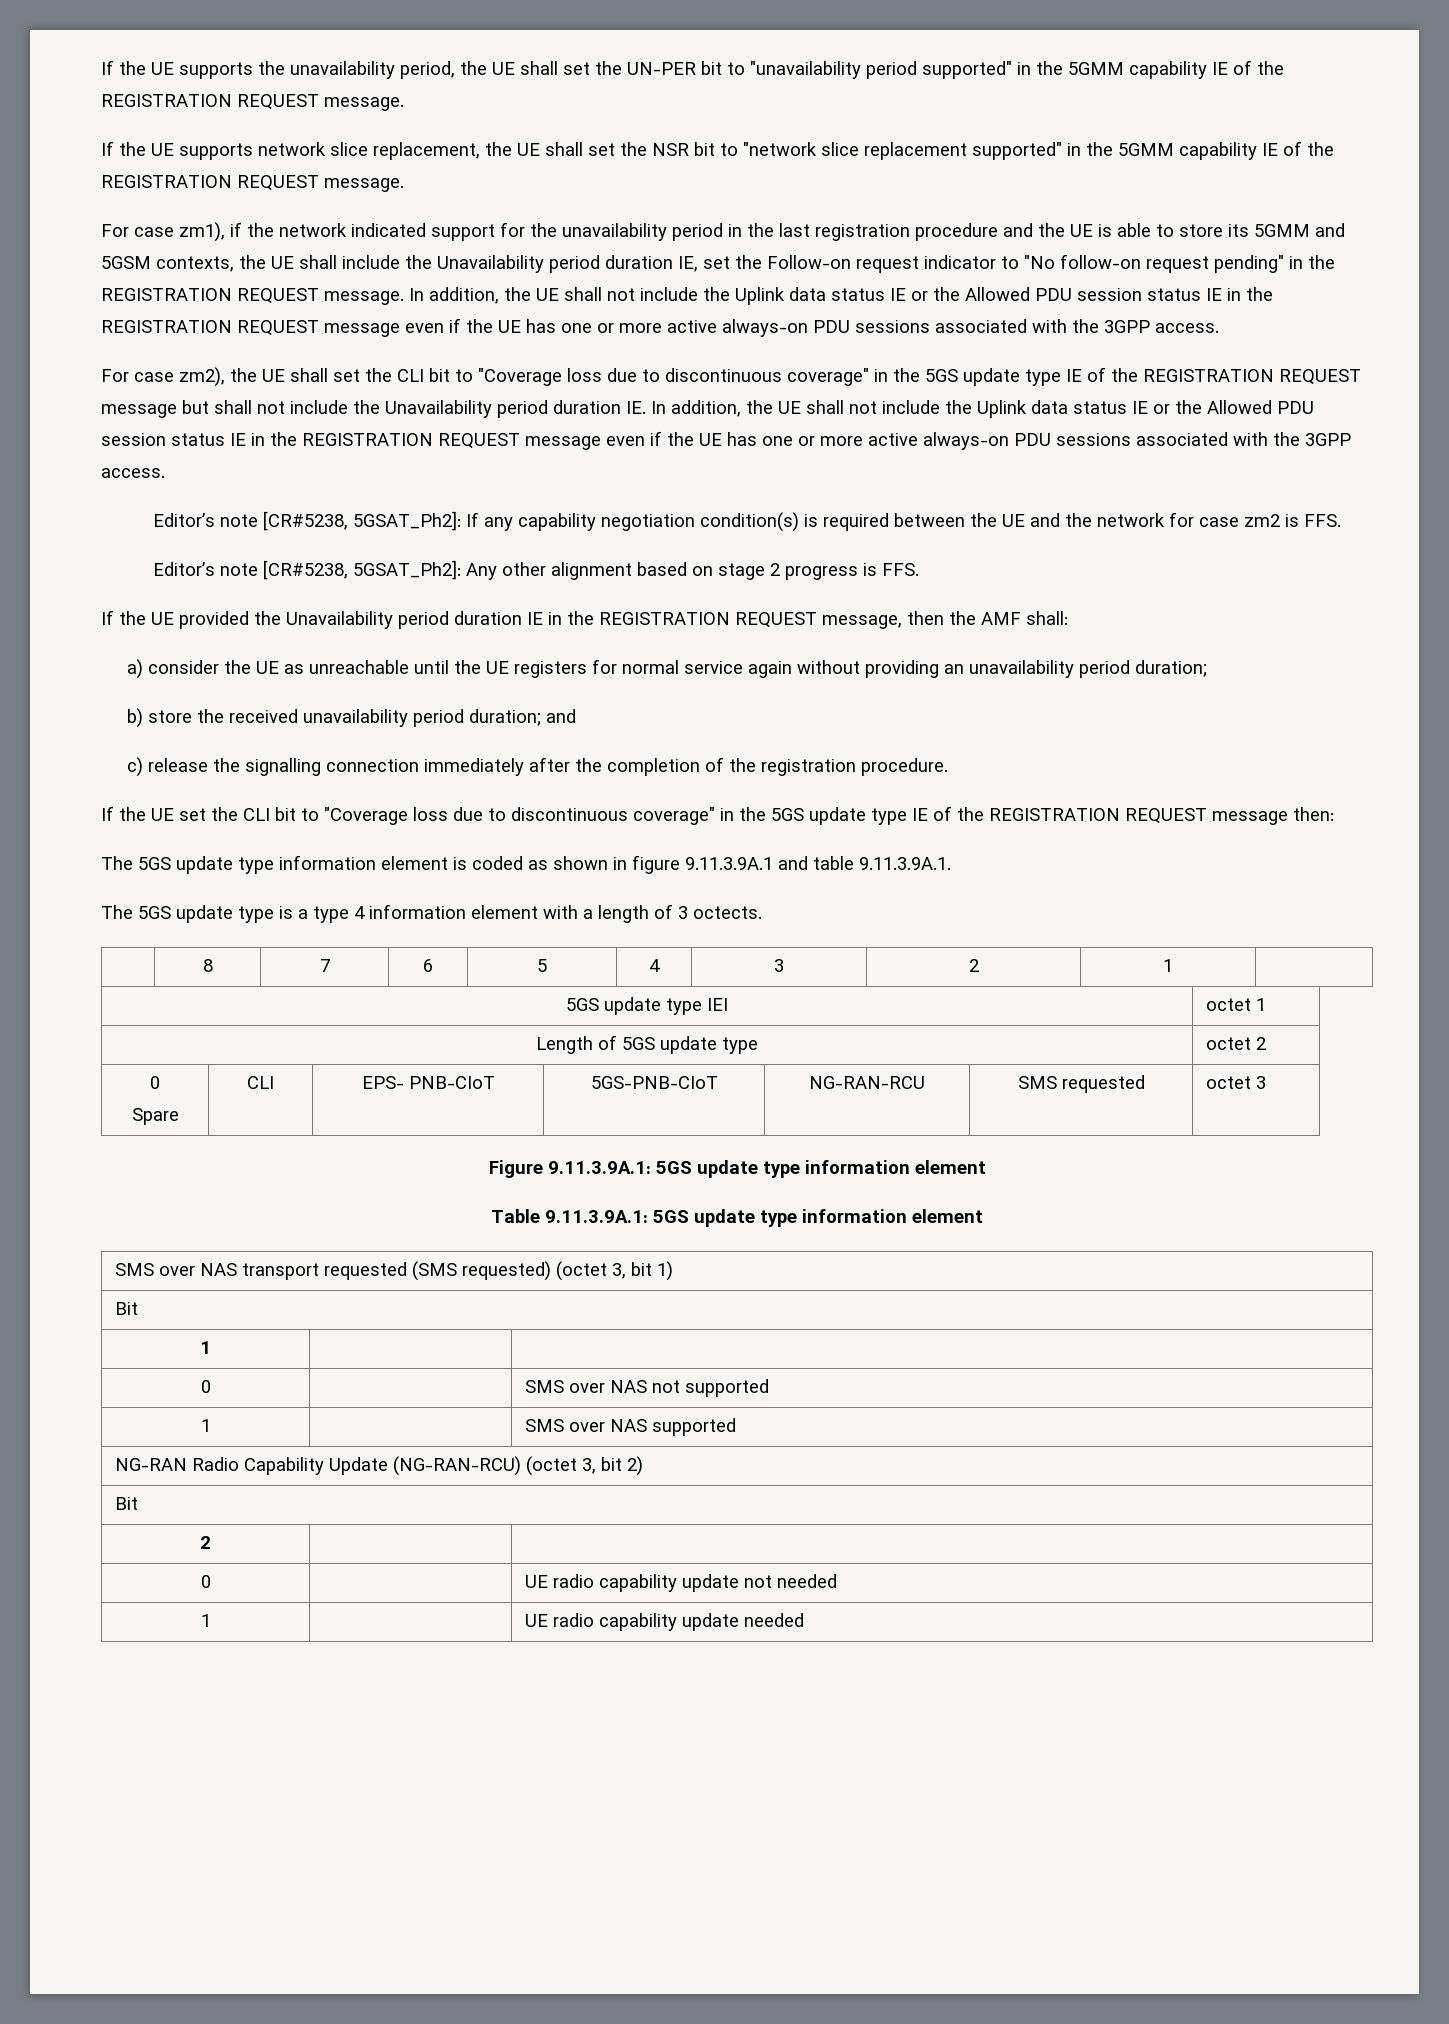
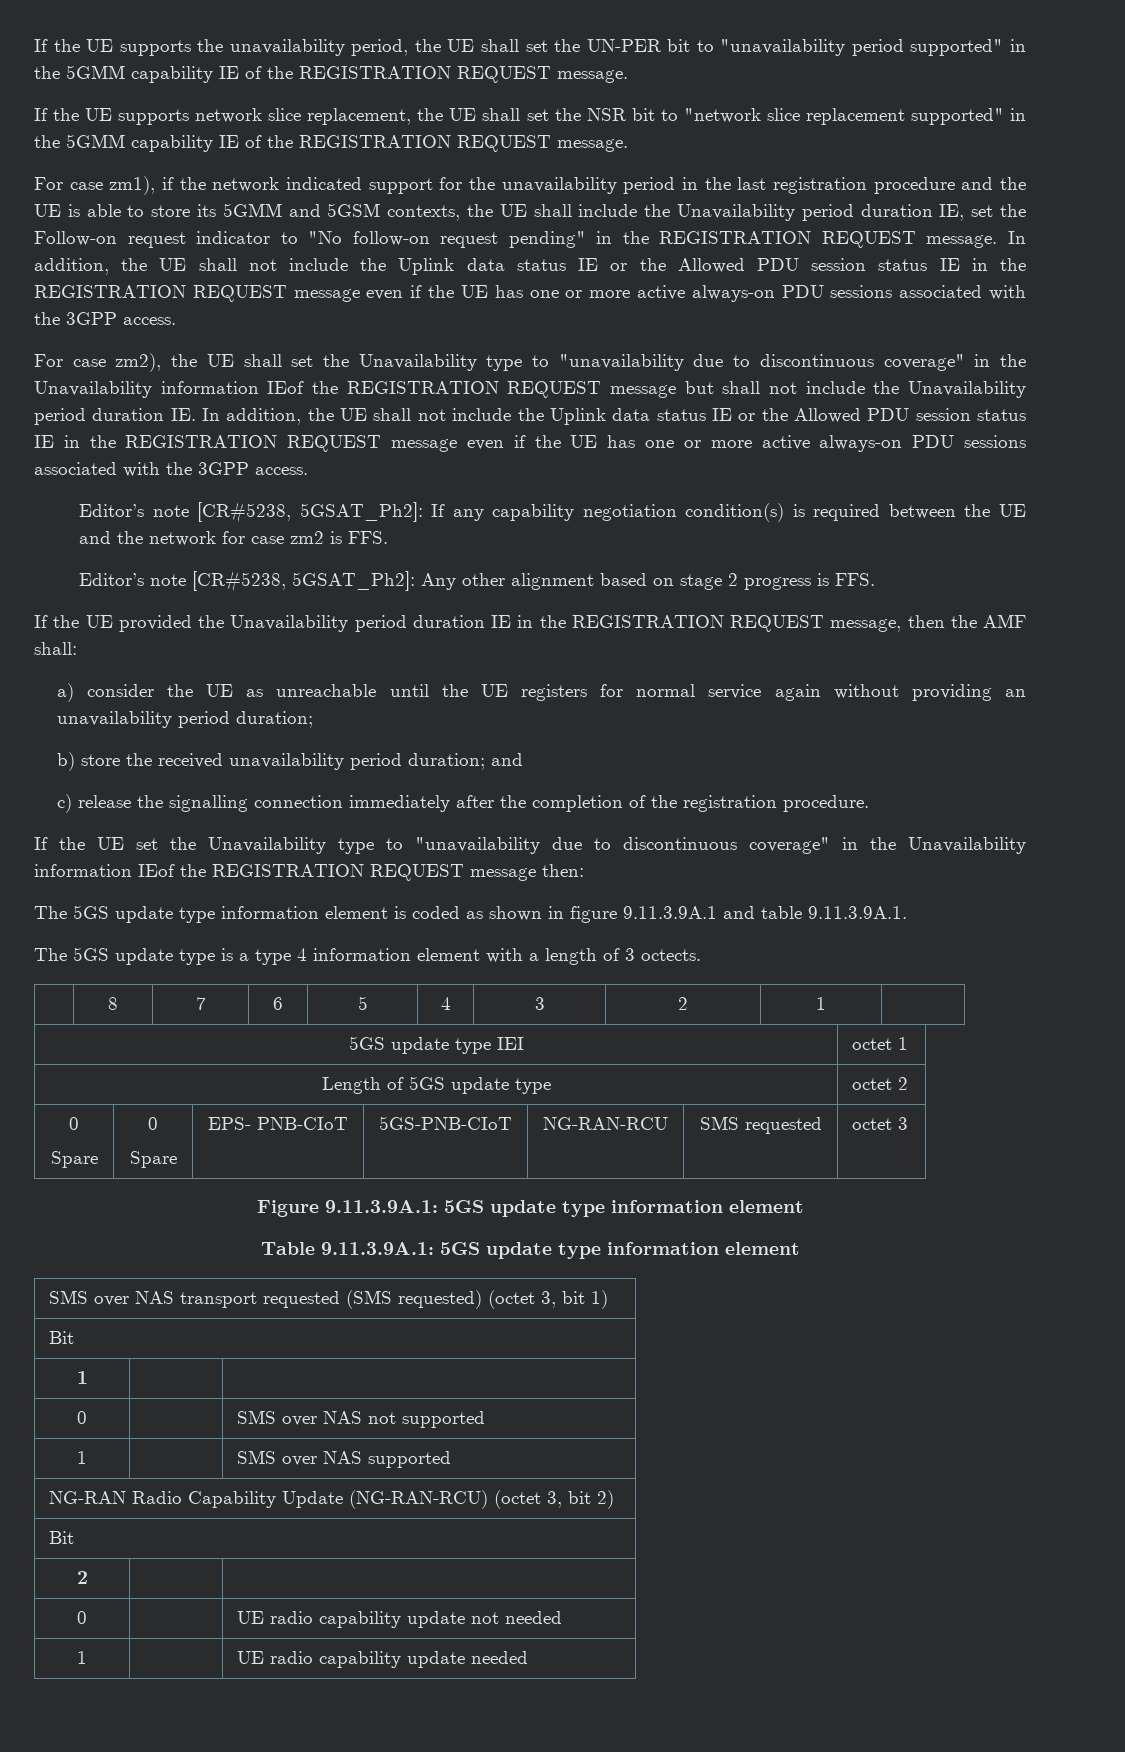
- For case zm2), the UE shall set the CLI bit to "Coverage loss due to discontinuous coverage" in the 5GS update type IE of the REGISTRATION REQUEST message but shall not include the Unavailability period duration IE. In addition, the UE shall not include the Uplink data status IE or the Allowed PDU session status IE in the REGISTRATION REQUEST message even if the UE has one or more active always-on PDU sessions associated with the 3GPP access.
+ For case zm2), the UE shall set the Unavailability type to "unavailability due to discontinuous coverage" in the Unavailability information IEof the REGISTRATION REQUEST message but shall not include the Unavailability period duration IE. In addition, the UE shall not include the Uplink data status IE or the Allowed PDU session status IE in the REGISTRATION REQUEST message even if the UE has one or more active always-on PDU sessions associated with the 3GPP access.
- If the UE set the CLI bit to "Coverage loss due to discontinuous coverage" in the 5GS update type IE of the REGISTRATION REQUEST message then:
+ If the UE set the Unavailability type to "unavailability due to discontinuous coverage" in the Unavailability information IEof the REGISTRATION REQUEST message then:
  Length of 5GS update type | octet 2
  0
- Spare | CLI | EPS- PNB-CIoT | 5GS-PNB-CIoT | NG-RAN-RCU | SMS requested | octet 3
+ Spare | 0
+ Spare | EPS- PNB-CIoT | 5GS-PNB-CIoT | NG-RAN-RCU | SMS requested | octet 3

